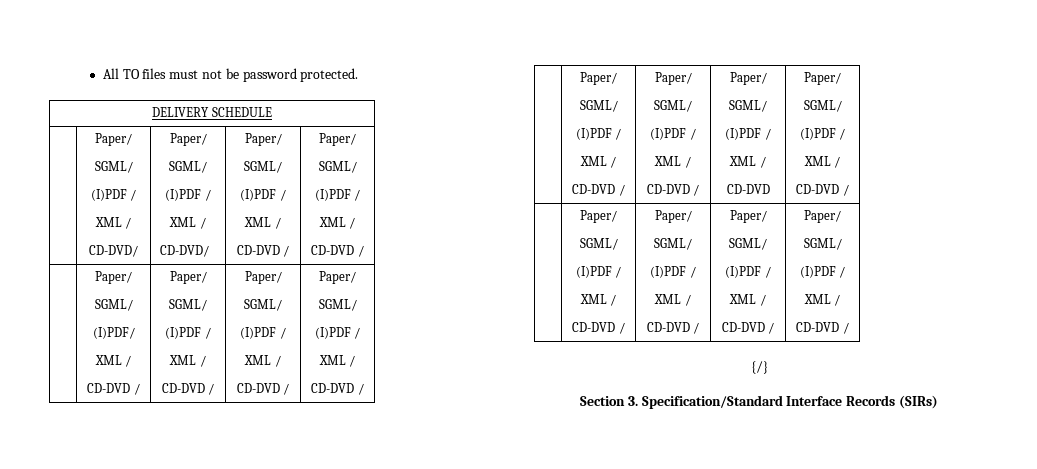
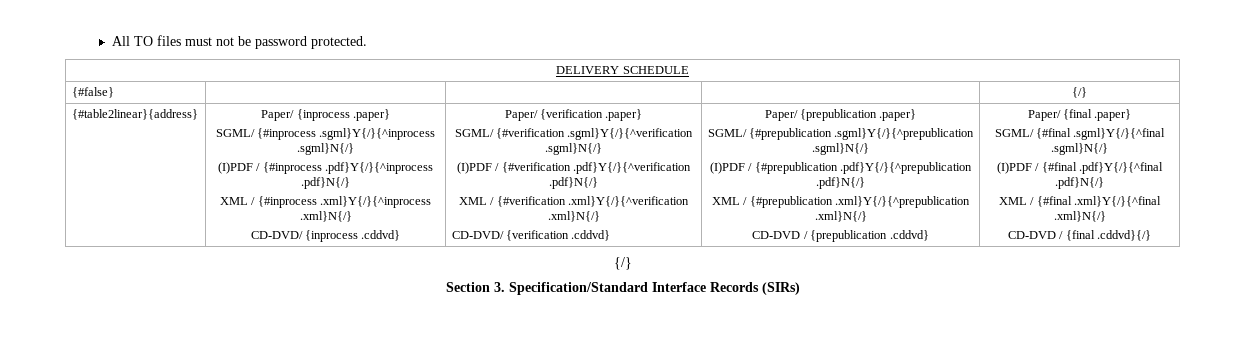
  DELIVERY SCHEDULE
- | Paper/
- SGML/
- (I)PDF /
- XML /
- CD-DVD/ | Paper/
- SGML/
- (I)PDF /
- XML /
- CD-DVD/ | Paper/
- SGML/
- (I)PDF /
- XML /
- CD-DVD / | Paper/
- SGML/
- (I)PDF /
- XML /
- CD-DVD /
- | Paper/
- SGML/
- (I)PDF/
- XML /
- CD-DVD / | Paper/
- SGML/
- (I)PDF /
- XML /
- CD-DVD / | Paper/
- SGML/
- (I)PDF /
- XML /
- CD-DVD / | Paper/
- SGML/
- (I)PDF /
- XML /
- CD-DVD /
- | Paper/
- SGML/
- (I)PDF /
- XML /
- CD-DVD / | Paper/
- SGML/
- (I)PDF /
- XML /
- CD-DVD / | Paper/
- SGML/
- (I)PDF /
- XML /
- CD-DVD | Paper/
- SGML/
- (I)PDF /
- XML /
- CD-DVD /
- | Paper/
- SGML/
- (I)PDF /
- XML /
- CD-DVD / | Paper/
- SGML/
- (I)PDF /
- XML /
- CD-DVD / | Paper/
- SGML/
- (I)PDF /
- XML /
- CD-DVD / | Paper/
- SGML/
- (I)PDF /
- XML /
- CD-DVD /
+ {#false} | | | | {/}
+ {#table2linear}{address} | Paper/ {inprocess .paper}
+ SGML/ {#inprocess .sgml}Y{/}{^inprocess .sgml}N{/}
+ (I)PDF / {#inprocess .pdf}Y{/}{^inprocess .pdf}N{/}
+ XML / {#inprocess .xml}Y{/}{^inprocess .xml}N{/}
+ CD-DVD/ {inprocess .cddvd} | Paper/ {verification .paper}
+ SGML/ {#verification .sgml}Y{/}{^verification .sgml}N{/}
+ (I)PDF / {#verification .pdf}Y{/}{^verification .pdf}N{/}
+ XML / {#verification .xml}Y{/}{^verification .xml}N{/}
+ CD-DVD/ {verification .cddvd} | Paper/ {prepublication .paper}
+ SGML/ {#prepublication .sgml}Y{/}{^prepublication .sgml}N{/}
+ (I)PDF / {#prepublication .pdf}Y{/}{^prepublication .pdf}N{/}
+ XML / {#prepublication .xml}Y{/}{^prepublication .xml}N{/}
+ CD-DVD / {prepublication .cddvd} | Paper/ {final .paper}
+ SGML/ {#final .sgml}Y{/}{^final .sgml}N{/}
+ (I)PDF / {#final .pdf}Y{/}{^final .pdf}N{/}
+ XML / {#final .xml}Y{/}{^final .xml}N{/}
+ CD-DVD / {final .cddvd}{/}

